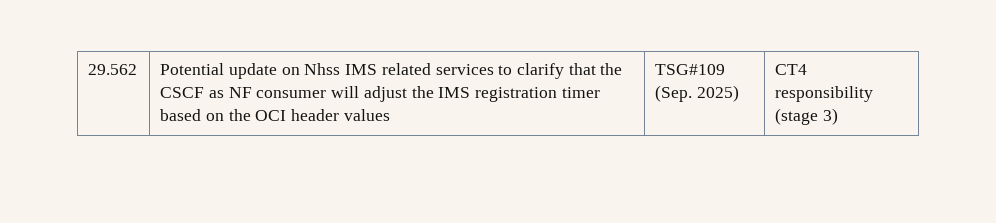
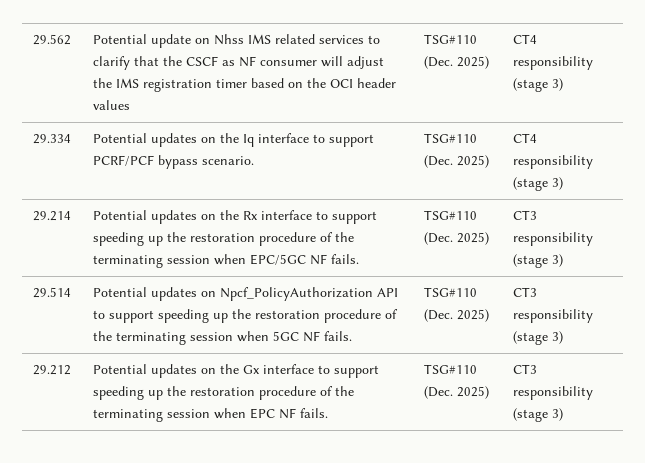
- 29.562 | Potential update on Nhss IMS related services to clarify that the CSCF as NF consumer will adjust the IMS registration timer based on the OCI header values | TSG#109 (Sep. 2025) | CT4 responsibility (stage 3)
+ 29.562 | Potential update on Nhss IMS related services to clarify that the CSCF as NF consumer will adjust the IMS registration timer based on the OCI header values | TSG#110 (Dec. 2025) | CT4 responsibility (stage 3)
+ 29.334 | Potential updates on the Iq interface to support PCRF/PCF bypass scenario. | TSG#110 (Dec. 2025) | CT4 responsibility (stage 3)
+ 29.214 | Potential updates on the Rx interface to support speeding up the restoration procedure of the terminating session when EPC/5GC NF fails. | TSG#110 (Dec. 2025) | CT3 responsibility (stage 3)
+ 29.514 | Potential updates on Npcf_PolicyAuthorization API to support speeding up the restoration procedure of the terminating session when 5GC NF fails. | TSG#110 (Dec. 2025) | CT3 responsibility (stage 3)
+ 29.212 | Potential updates on the Gx interface to support speeding up the restoration procedure of the terminating session when EPC NF fails. | TSG#110 (Dec. 2025) | CT3 responsibility (stage 3)

